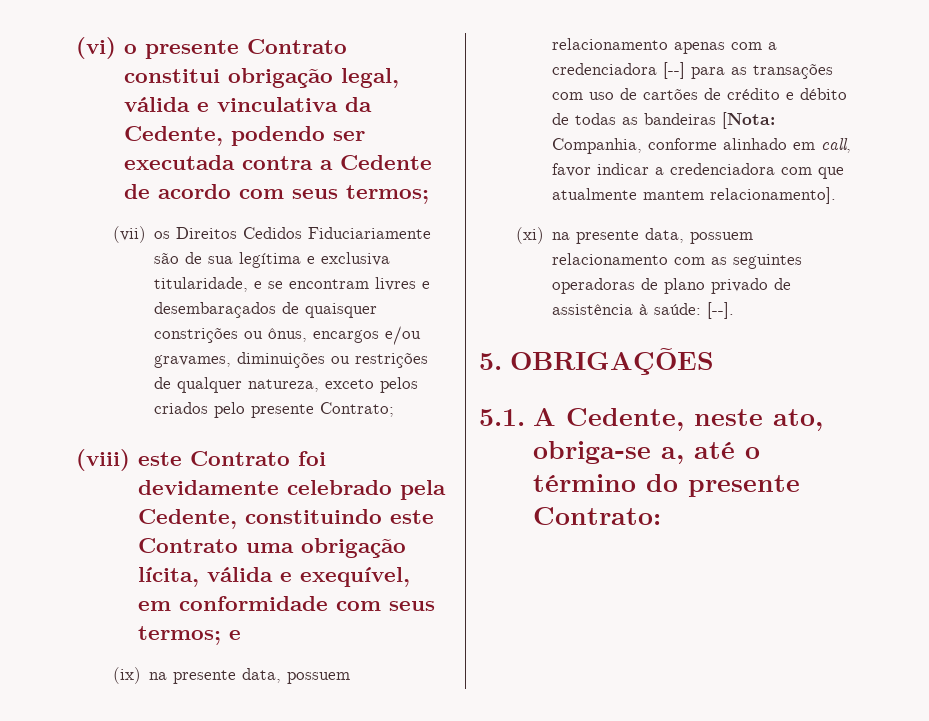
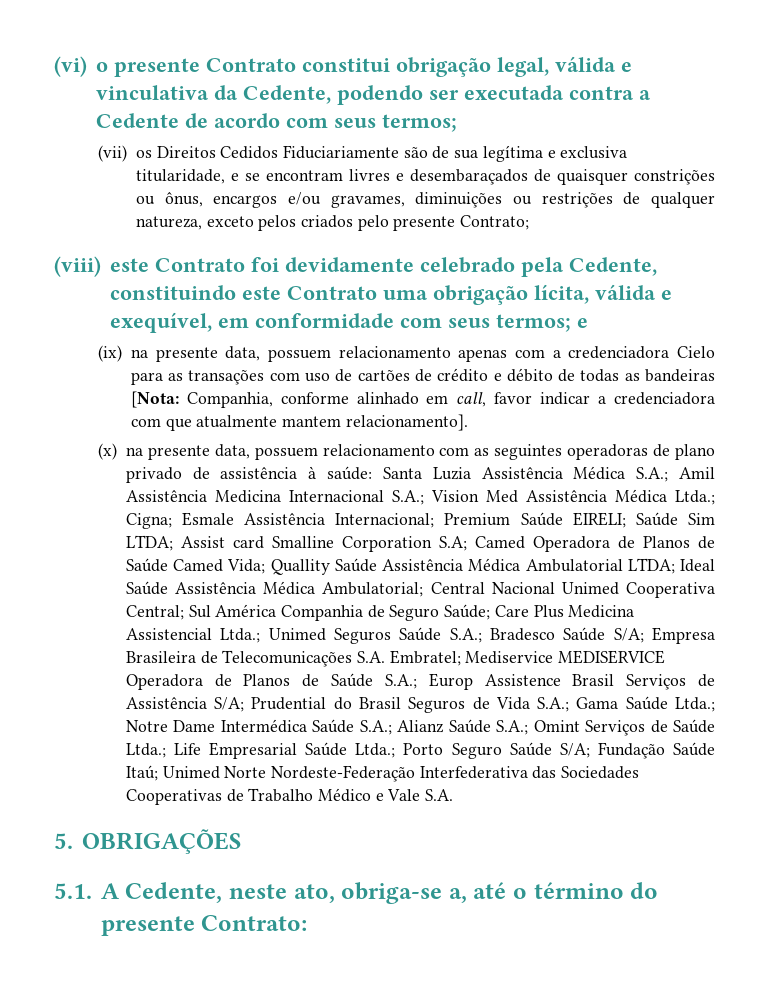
- (ix) na presente data, possuem relacionamento apenas com a credenciadora [--] para as transações com uso de cartões de crédito e débito de todas as bandeiras [Nota: Companhia, conforme alinhado em call, favor indicar a credenciadora com que atualmente mantem relacionamento].
+ (ix) na presente data, possuem relacionamento apenas com a credenciadora Cielo para as transações com uso de cartões de crédito e débito de todas as bandeiras [Nota: Companhia, conforme alinhado em call, favor indicar a credenciadora com que atualmente mantem relacionamento].
- (xi) na presente data, possuem relacionamento com as seguintes operadoras de plano privado de assistência à saúde: [--].
+ (x) na presente data, possuem relacionamento com as seguintes operadoras de plano privado de assistência à saúde: Santa Luzia Assistência Médica S.A.; Amil Assistência Medicina Internacional S.A.; Vision Med Assistência Médica Ltda.; Cigna; Esmale Assistência Internacional; Premium Saúde EIRELI; Saúde Sim LTDA; Assist card Smalline Corporation S.A; Camed Operadora de Planos de Saúde Camed Vida; Quallity Saúde Assistência Médica Ambulatorial LTDA; Ideal Saúde Assistência Médica Ambulatorial; Central Nacional Unimed Cooperativa Central; Sul América Companhia de Seguro Saúde; Care Plus Medicina Assistencial Ltda.; Unimed Seguros Saúde S.A.; Bradesco Saúde S/A; Empresa Brasileira de Telecomunicações S.A. Embratel; Mediservice MEDISERVICE Operadora de Planos de Saúde S.A.; Europ Assistence Brasil Serviços de Assistência S/A; Prudential do Brasil Seguros de Vida S.A.; Gama Saúde Ltda.; Notre Dame Intermédica Saúde S.A.; Alianz Saúde S.A.; Omint Serviços de Saúde Ltda.; Life Empresarial Saúde Ltda.; Porto Seguro Saúde S/A; Fundação Saúde Itaú; Unimed Norte Nordeste-Federação Interfederativa das Sociedades Cooperativas de Trabalho Médico e Vale S.A.

